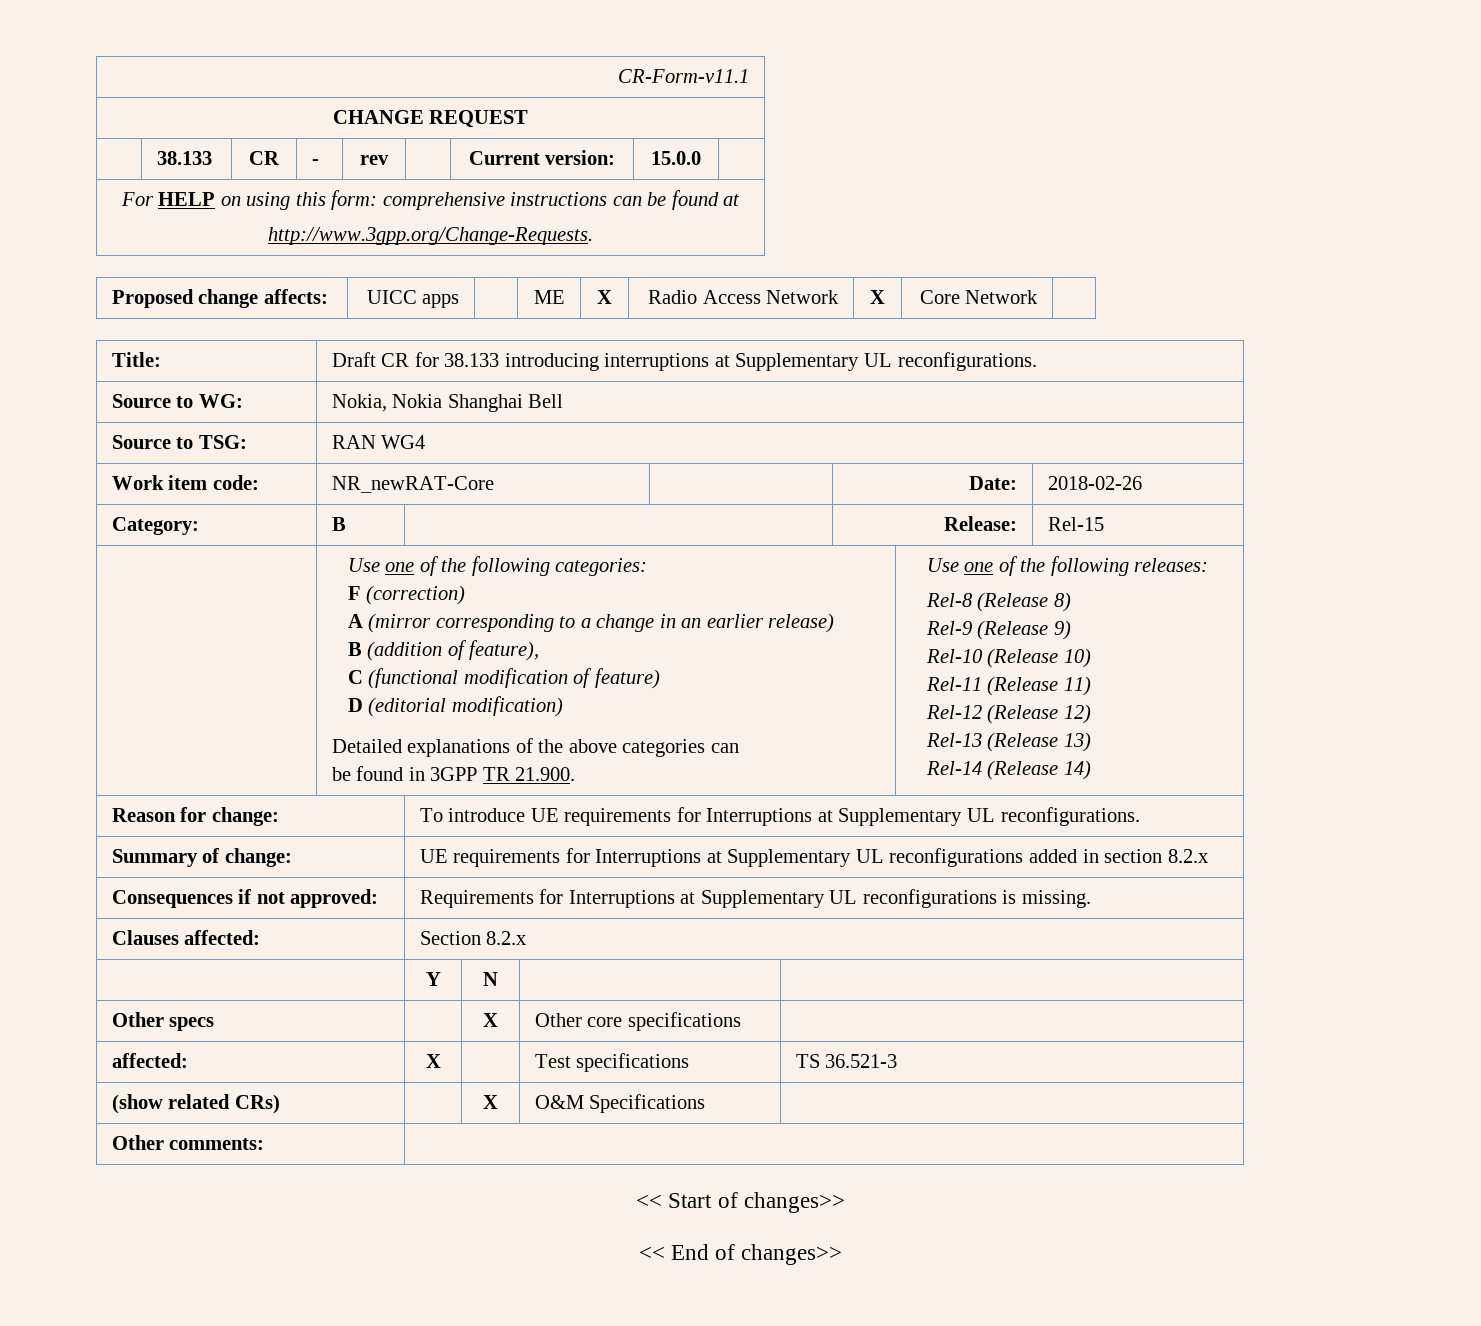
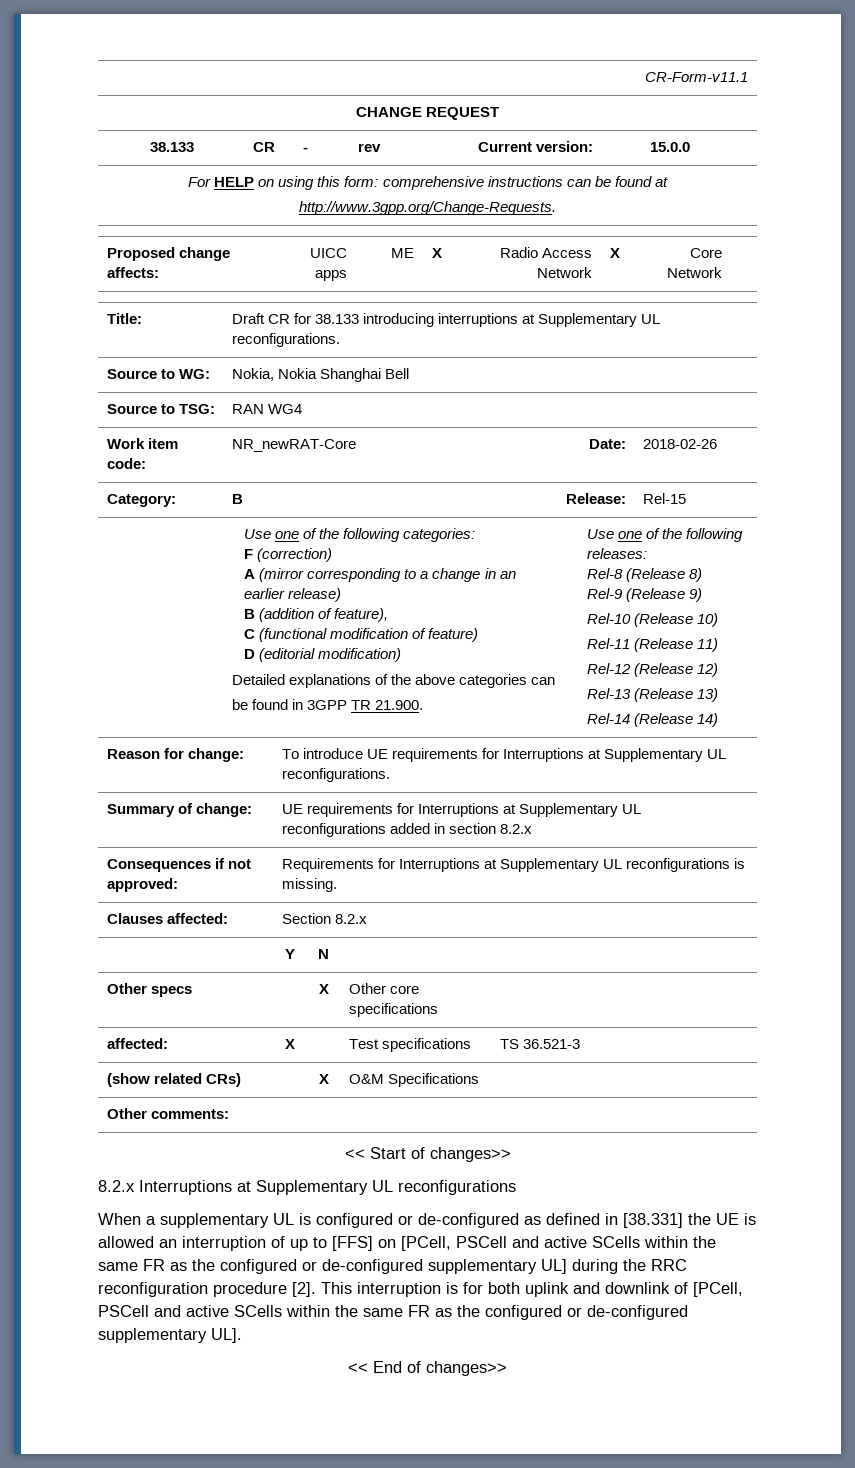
+ 8.2.x Interruptions at Supplementary UL reconfigurations
+ When a supplementary UL is configured or de-configured as defined in [38.331] the UE is allowed an interruption of up to [FFS] on [PCell, PSCell and active SCells within the same FR as the configured or de-configured supplementary UL] during the RRC reconfiguration procedure [2]. This interruption is for both uplink and downlink of [PCell, PSCell and active SCells within the same FR as the configured or de-configured supplementary UL].

